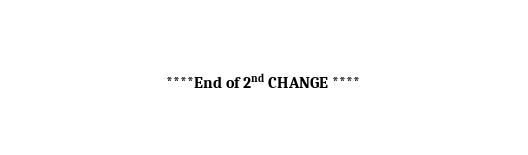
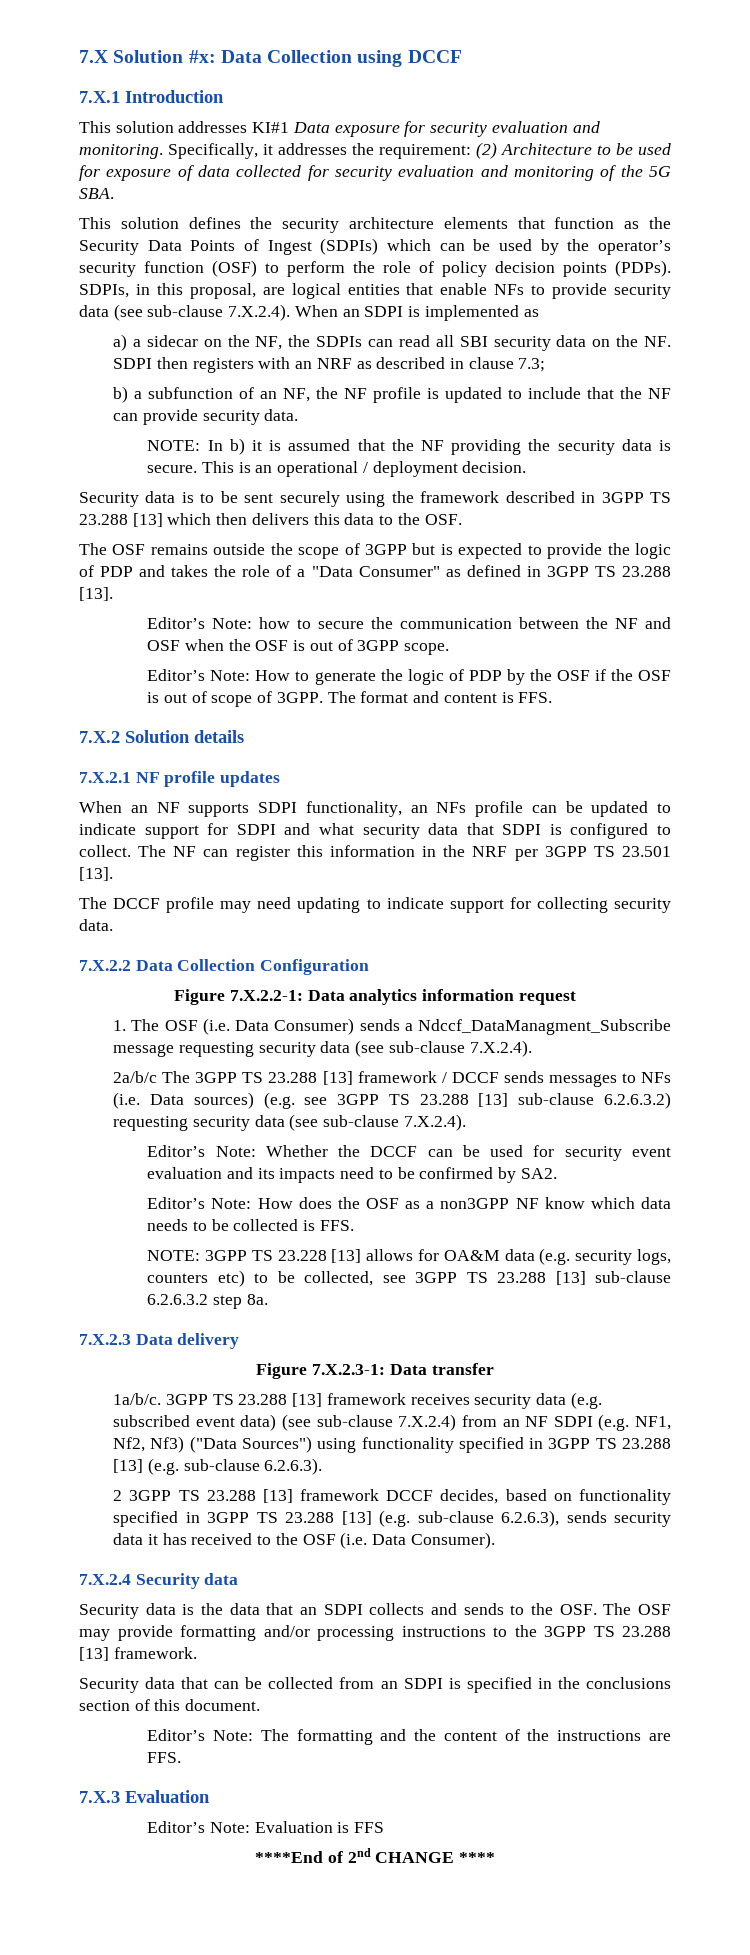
+ 7.X Solution #x: Data Collection using DCCF
+ 7.X.1 Introduction
+ This solution addresses KI#1 Data exposure for security evaluation and monitoring. Specifically, it addresses the requirement: (2) Architecture to be used for exposure of data collected for security evaluation and monitoring of the 5G SBA.
+ This solution defines the security architecture elements that function as the Security Data Points of Ingest (SDPIs) which can be used by the operator’s security function (OSF) to perform the role of policy decision points (PDPs). SDPIs, in this proposal, are logical entities that enable NFs to provide security data (see sub-clause 7.X.2.4). When an SDPI is implemented as
+ a) a sidecar on the NF, the SDPIs can read all SBI security data on the NF. SDPI then registers with an NRF as described in clause 7.3;
+ b) a subfunction of an NF, the NF profile is updated to include that the NF can provide security data.
+ NOTE: In b) it is assumed that the NF providing the security data is secure. This is an operational / deployment decision.
+ Security data is to be sent securely using the framework described in 3GPP TS 23.288 [13] which then delivers this data to the OSF.
+ The OSF remains outside the scope of 3GPP but is expected to provide the logic of PDP and takes the role of a "Data Consumer" as defined in 3GPP TS 23.288 [13].
+ Editor’s Note: how to secure the communication between the NF and OSF when the OSF is out of 3GPP scope.
+ Editor’s Note: How to generate the logic of PDP by the OSF if the OSF is out of scope of 3GPP. The format and content is FFS.
+ 7.X.2 Solution details
+ 7.X.2.1 NF profile updates
+ When an NF supports SDPI functionality, an NFs profile can be updated to indicate support for SDPI and what security data that SDPI is configured to collect. The NF can register this information in the NRF per 3GPP TS 23.501 [13].
+ The DCCF profile may need updating to indicate support for collecting security data.
+ 7.X.2.2 Data Collection Configuration
+ Figure 7.X.2.2-1: Data analytics information request
+ 1. The OSF (i.e. Data Consumer) sends a Ndccf_DataManagment_Subscribe message requesting security data (see sub-clause 7.X.2.4).
+ 2a/b/c The 3GPP TS 23.288 [13] framework / DCCF sends messages to NFs (i.e. Data sources) (e.g. see 3GPP TS 23.288 [13] sub-clause 6.2.6.3.2) requesting security data (see sub-clause 7.X.2.4).
+ Editor’s Note: Whether the DCCF can be used for security event evaluation and its impacts need to be confirmed by SA2.
+ Editor’s Note: How does the OSF as a non3GPP NF know which data needs to be collected is FFS.
+ NOTE: 3GPP TS 23.228 [13] allows for OA&M data (e.g. security logs, counters etc) to be collected, see 3GPP TS 23.288 [13] sub-clause 6.2.6.3.2 step 8a.
+ 7.X.2.3 Data delivery
+ Figure 7.X.2.3-1: Data transfer
+ 1a/b/c. 3GPP TS 23.288 [13] framework receives security data (e.g. subscribed event data) (see sub-clause 7.X.2.4) from an NF SDPI (e.g. NF1, Nf2, Nf3) ("Data Sources") using functionality specified in 3GPP TS 23.288 [13] (e.g. sub-clause 6.2.6.3).
+ 2 3GPP TS 23.288 [13] framework DCCF decides, based on functionality specified in 3GPP TS 23.288 [13] (e.g. sub-clause 6.2.6.3), sends security data it has received to the OSF (i.e. Data Consumer).
+ 7.X.2.4 Security data
+ Security data is the data that an SDPI collects and sends to the OSF. The OSF may provide formatting and/or processing instructions to the 3GPP TS 23.288 [13] framework.
+ Security data that can be collected from an SDPI is specified in the conclusions section of this document.
+ Editor’s Note: The formatting and the content of the instructions are FFS.
+ 7.X.3 Evaluation
+ Editor’s Note: Evaluation is FFS

